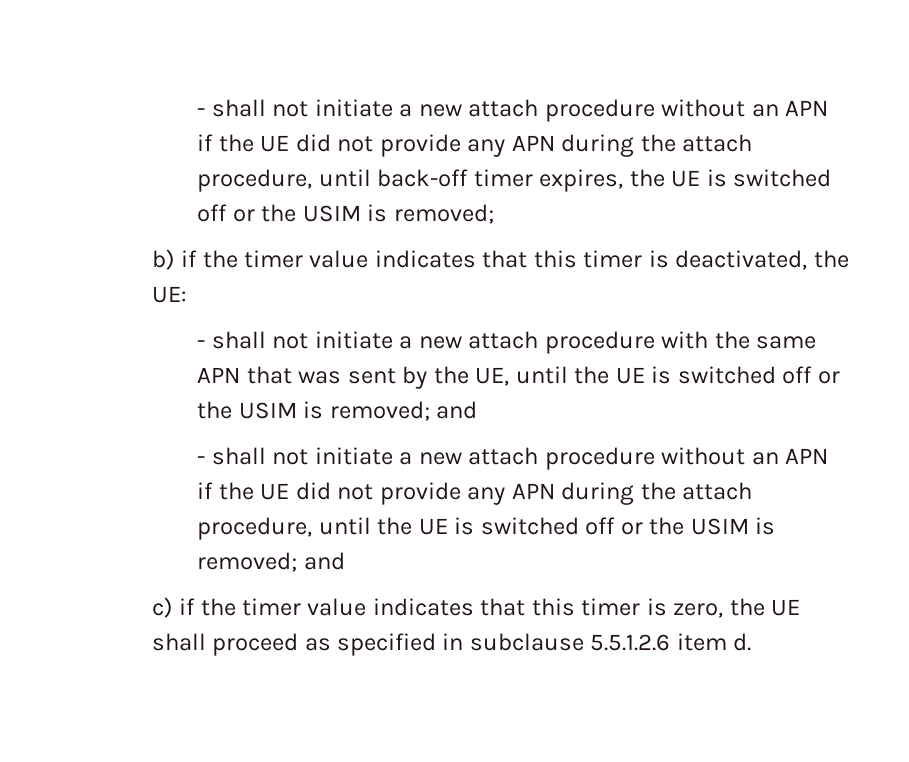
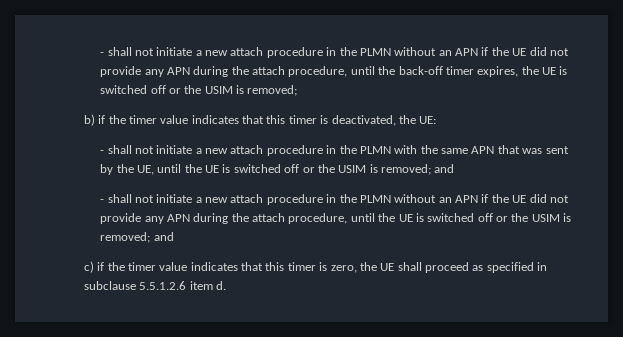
- - shall not initiate a new attach procedure without an APN if the UE did not provide any APN during the attach procedure, until back-off timer expires, the UE is switched off or the USIM is removed;
+ - shall not initiate a new attach procedure in the PLMN without an APN if the UE did not provide any APN during the attach procedure, until the back-off timer expires, the UE is switched off or the USIM is removed;
- - shall not initiate a new attach procedure with the same APN that was sent by the UE, until the UE is switched off or the USIM is removed; and
+ - shall not initiate a new attach procedure in the PLMN with the same APN that was sent by the UE, until the UE is switched off or the USIM is removed; and
- - shall not initiate a new attach procedure without an APN if the UE did not provide any APN during the attach procedure, until the UE is switched off or the USIM is removed; and
+ - shall not initiate a new attach procedure in the PLMN without an APN if the UE did not provide any APN during the attach procedure, until the UE is switched off or the USIM is removed; and

